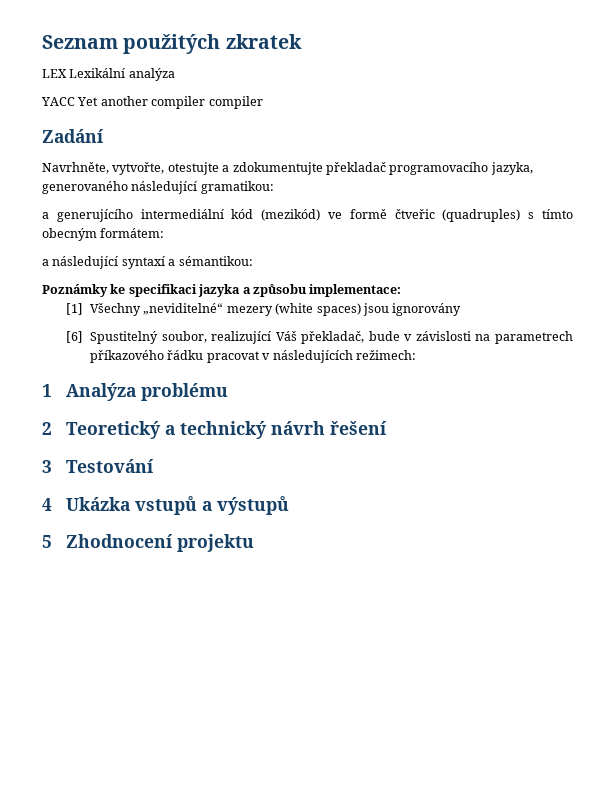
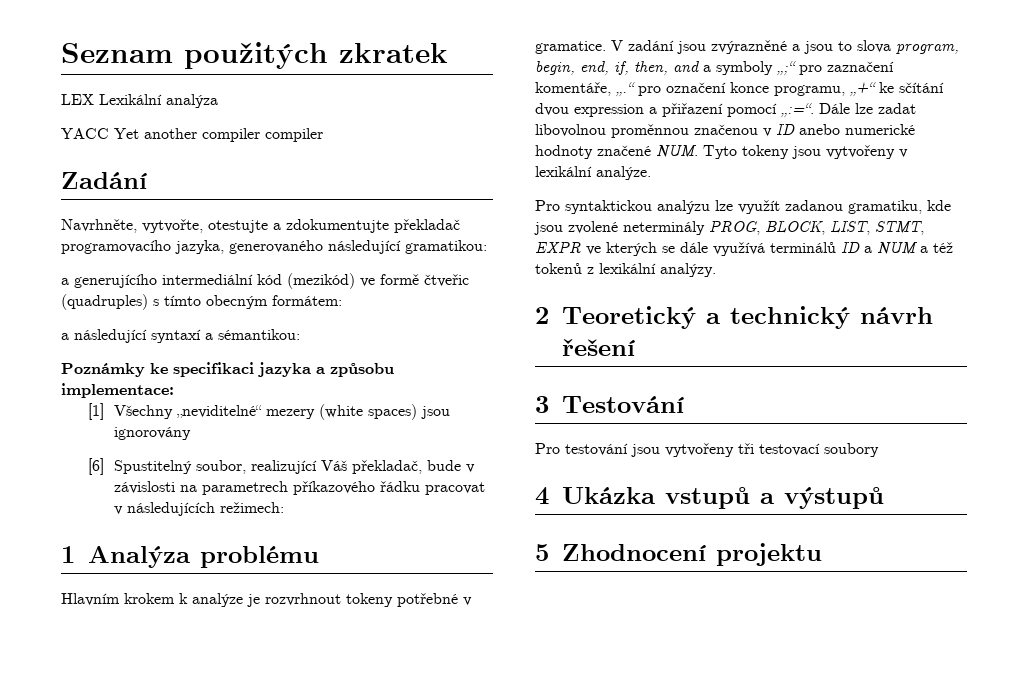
+ Hlavním krokem k analýze je rozvrhnout tokeny potřebné v gramatice. V zadání jsou zvýrazněné a jsou to slova program, begin, end, if, then, and a symboly „;“ pro zaznačení komentáře, „.“ pro označení konce programu, „+“ ke sčítání dvou expression a přiřazení pomocí „:=“. Dále lze zadat libovolnou proměnnou značenou v ID anebo numerické hodnoty značené NUM. Tyto tokeny jsou vytvořeny v lexikální analýze.
+ Pro syntaktickou analýzu lze využít zadanou gramatiku, kde jsou zvolené neterminály PROG, BLOCK, LIST, STMT, EXPR ve kterých se dále využívá terminálů ID a NUM a též tokenů z lexikální analýzy.
+ Pro testování jsou vytvořeny tři testovací soubory

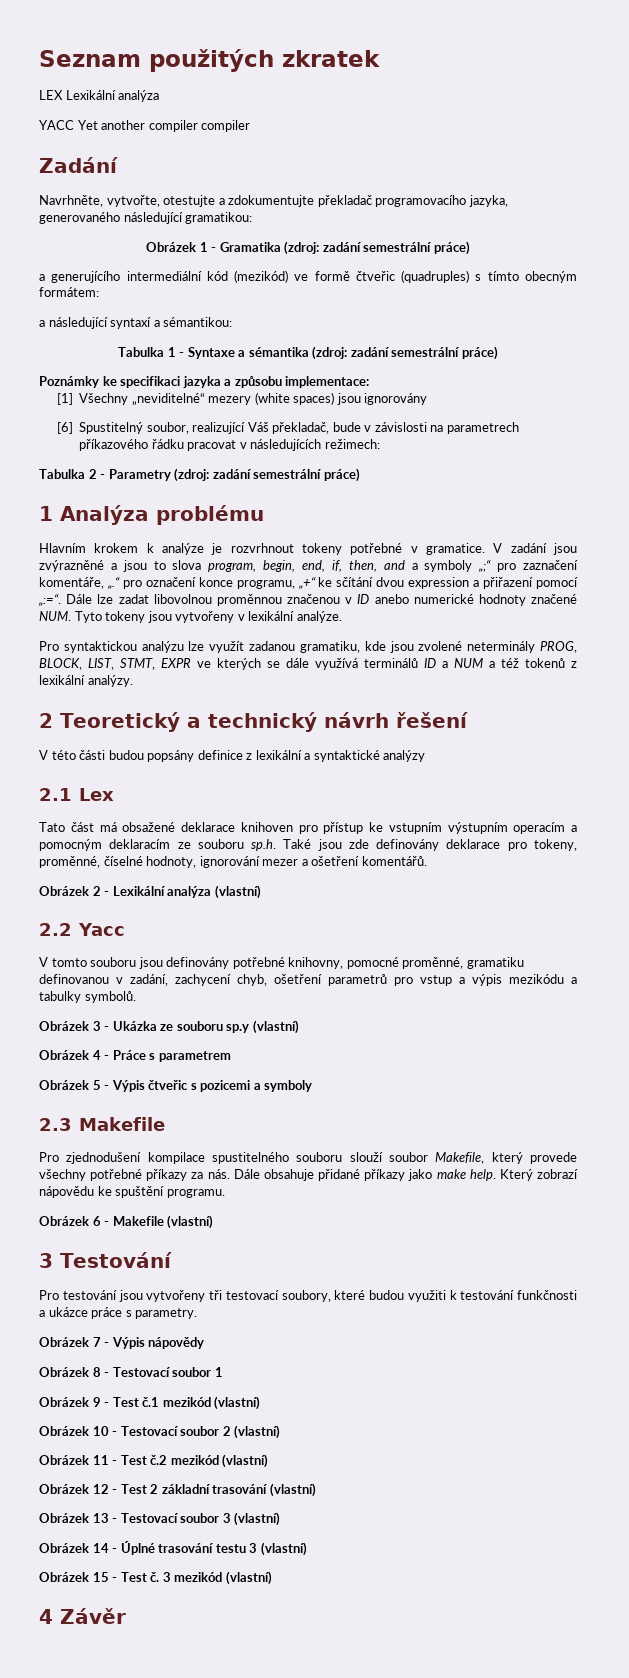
+ Obrázek 1 - Gramatika (zdroj: zadání semestrální práce)
+ Tabulka 1 - Syntaxe a sémantika (zdroj: zadání semestrální práce)
+ Tabulka 2 - Parametry (zdroj: zadání semestrální práce)
+ V této části budou popsány definice z lexikální a syntaktické analýzy
+ 2.1 Lex
+ Tato část má obsažené deklarace knihoven pro přístup ke vstupním výstupním operacím a pomocným deklaracím ze souboru sp.h. Také jsou zde definovány deklarace pro tokeny, proměnné, číselné hodnoty, ignorování mezer a ošetření komentářů.
+ Obrázek 2 - Lexikální analýza (vlastní)
+ 2.2 Yacc
+ V tomto souboru jsou definovány potřebné knihovny, pomocné proměnné, gramatiku definovanou v zadání, zachycení chyb, ošetření parametrů pro vstup a výpis mezikódu a tabulky symbolů.
+ Obrázek 3 - Ukázka ze souboru sp.y (vlastní)
+ Obrázek 4 - Práce s parametrem
+ Obrázek 5 - Výpis čtveřic s pozicemi a symboly
+ 2.3 Makefile
+ Pro zjednodušení kompilace spustitelného souboru slouží soubor Makefile, který provede všechny potřebné příkazy za nás. Dále obsahuje přidané příkazy jako make help. Který zobrazí nápovědu ke spuštění programu.
+ Obrázek 6 - Makefile (vlastní)
- Pro testování jsou vytvořeny tři testovací soubory
- 4 Ukázka vstupů a výstupů
- 5 Zhodnocení projektu
+ Pro testování jsou vytvořeny tři testovací soubory, které budou využiti k testování funkčnosti a ukázce práce s parametry.
+ Obrázek 7 - Výpis nápovědy
+ Obrázek 8 - Testovací soubor 1
+ Obrázek 9 - Test č.1 mezikód (vlastní)
+ Obrázek 10 - Testovací soubor 2 (vlastní)
+ Obrázek 11 - Test č.2 mezikód (vlastní)
+ Obrázek 12 - Test 2 základní trasování (vlastní)
+ Obrázek 13 - Testovací soubor 3 (vlastní)
+ Obrázek 14 - Úplné trasování testu 3 (vlastní)
+ Obrázek 15 - Test č. 3 mezikód (vlastní)
+ 4 Závěr

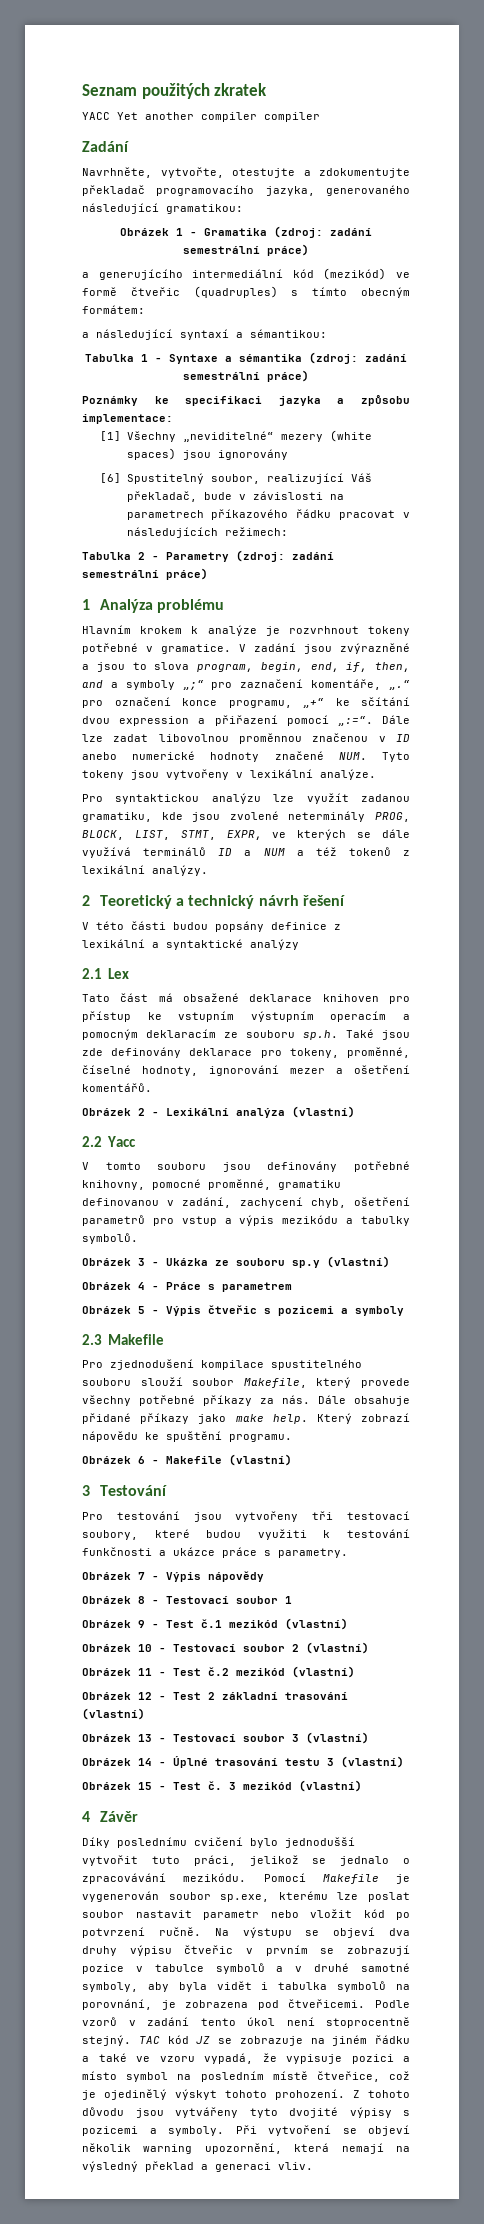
- LEX Lexikální analýza
- Pro syntaktickou analýzu lze využít zadanou gramatiku, kde jsou zvolené neterminály PROG, BLOCK, LIST, STMT, EXPR ve kterých se dále využívá terminálů ID a NUM a též tokenů z lexikální analýzy.
+ Pro syntaktickou analýzu lze využít zadanou gramatiku, kde jsou zvolené neterminály PROG, BLOCK, LIST, STMT, EXPR, ve kterých se dále využívá terminálů ID a NUM a též tokenů z lexikální analýzy.
+ Díky poslednímu cvičení bylo jednodušší vytvořit tuto práci, jelikož se jednalo o zpracovávání mezikódu. Pomocí Makefile je vygenerován soubor sp.exe, kterému lze poslat soubor nastavit parametr nebo vložit kód po potvrzení ručně. Na výstupu se objeví dva druhy výpisu čtveřic v prvním se zobrazují pozice v tabulce symbolů a v druhé samotné symboly, aby byla vidět i tabulka symbolů na porovnání, je zobrazena pod čtveřicemi. Podle vzorů v zadání tento úkol není stoprocentně stejný. TAC kód JZ se zobrazuje na jiném řádku a také ve vzoru vypadá, že vypisuje pozici a místo symbol na posledním místě čtveřice, což je ojedinělý výskyt tohoto prohození. Z tohoto důvodu jsou vytvářeny tyto dvojité výpisy s pozicemi a symboly. Při vytvoření se objeví několik warning upozornění, která nemají na výsledný překlad a generaci vliv.

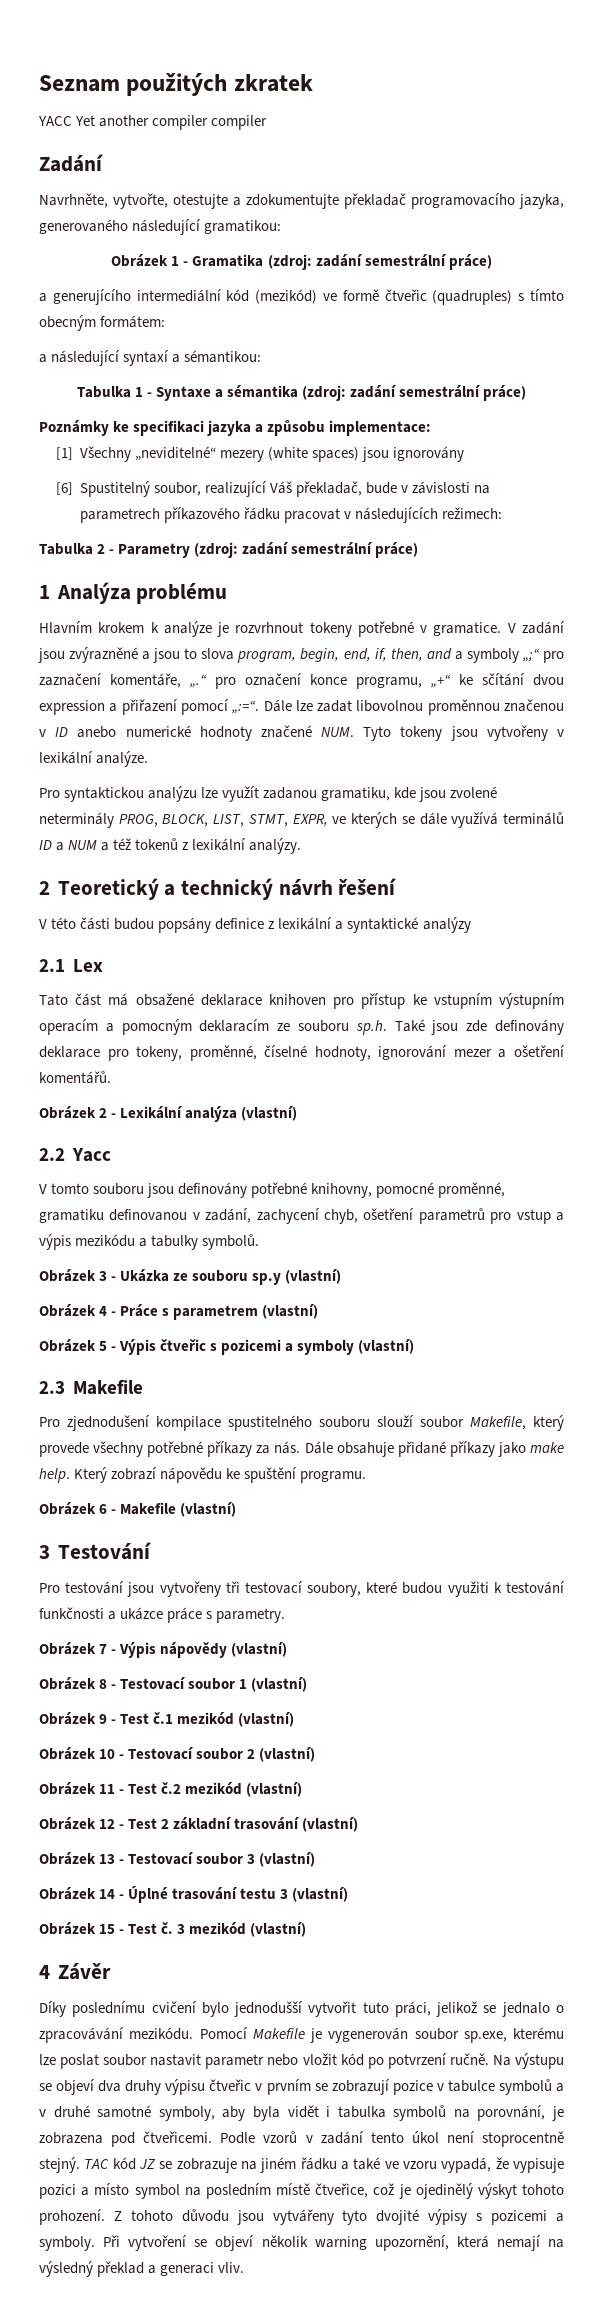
- Obrázek 4 - Práce s parametrem
+ Obrázek 4 - Práce s parametrem (vlastní)
- Obrázek 5 - Výpis čtveřic s pozicemi a symboly
+ Obrázek 5 - Výpis čtveřic s pozicemi a symboly (vlastní)
- Obrázek 7 - Výpis nápovědy
+ Obrázek 7 - Výpis nápovědy (vlastní)
- Obrázek 8 - Testovací soubor 1
+ Obrázek 8 - Testovací soubor 1 (vlastní)

